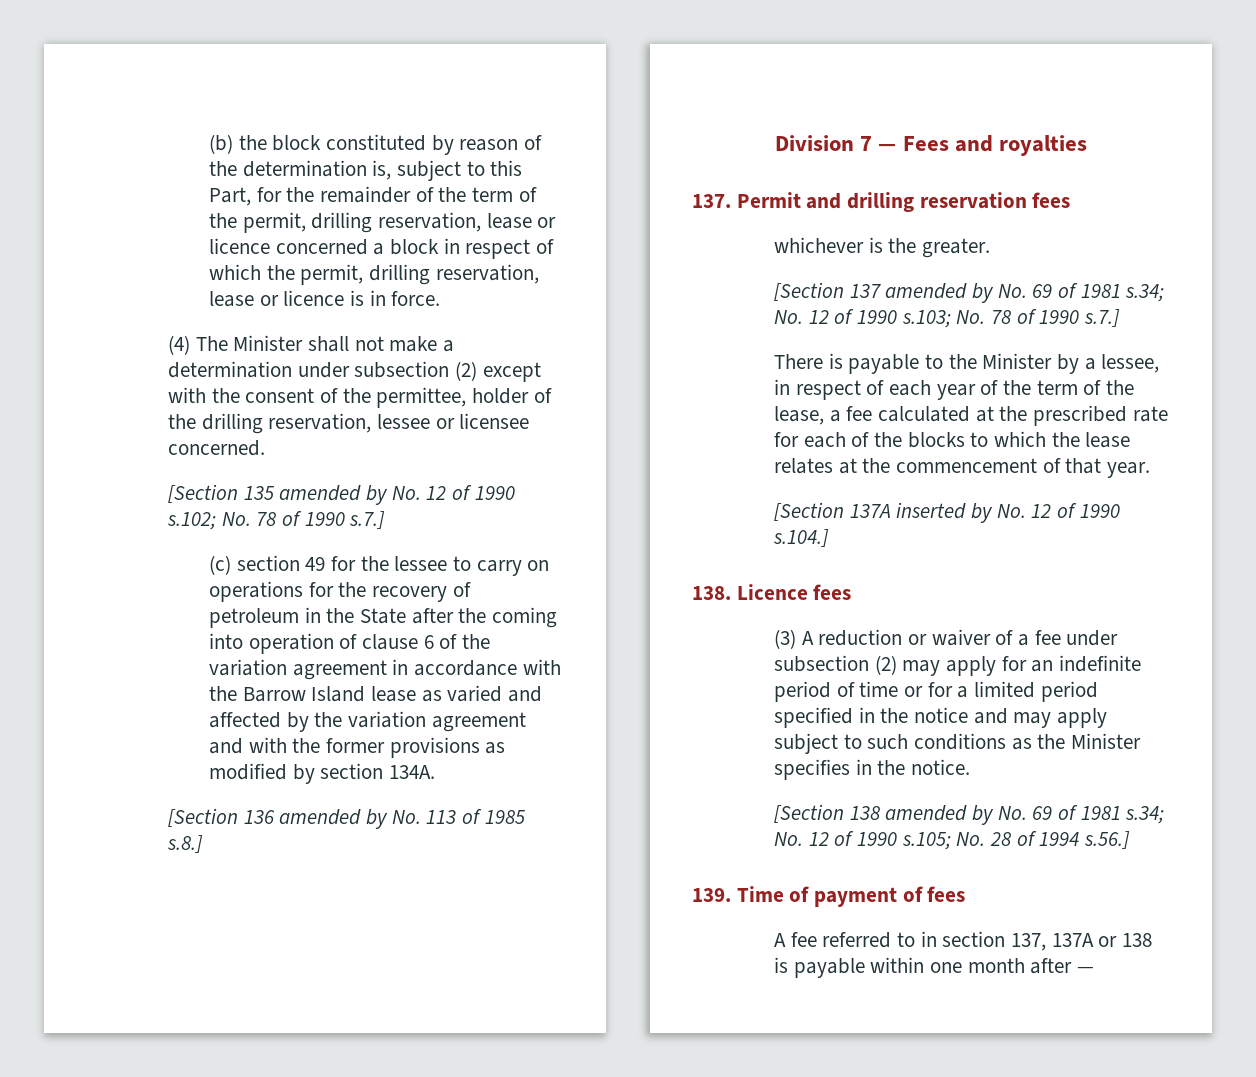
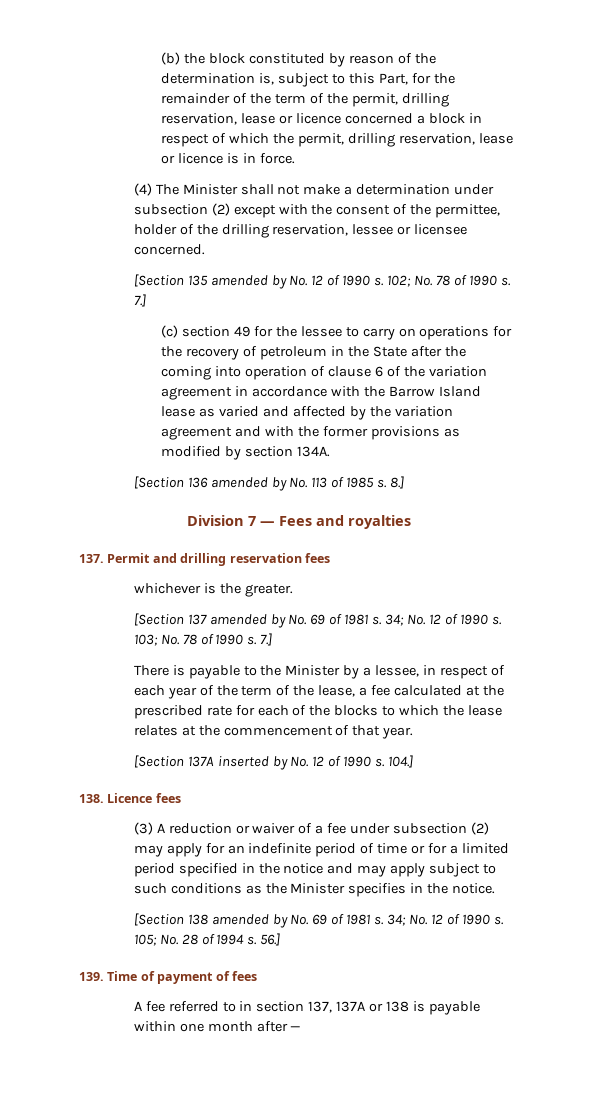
- [Section 135 amended by No. 12 of 1990 s.102; No. 78 of 1990 s.7.]
+ [Section 135 amended by No. 12 of 1990 s. 102; No. 78 of 1990 s. 7.]
- [Section 136 amended by No. 113 of 1985 s.8.]
+ [Section 136 amended by No. 113 of 1985 s. 8.]
- [Section 137 amended by No. 69 of 1981 s.34; No. 12 of 1990 s.103; No. 78 of 1990 s.7.]
+ [Section 137 amended by No. 69 of 1981 s. 34; No. 12 of 1990 s. 103; No. 78 of 1990 s. 7.]
- [Section 137A inserted by No. 12 of 1990 s.104.]
+ [Section 137A inserted by No. 12 of 1990 s. 104.]
- [Section 138 amended by No. 69 of 1981 s.34; No. 12 of 1990 s.105; No. 28 of 1994 s.56.]
+ [Section 138 amended by No. 69 of 1981 s. 34; No. 12 of 1990 s. 105; No. 28 of 1994 s. 56.]

